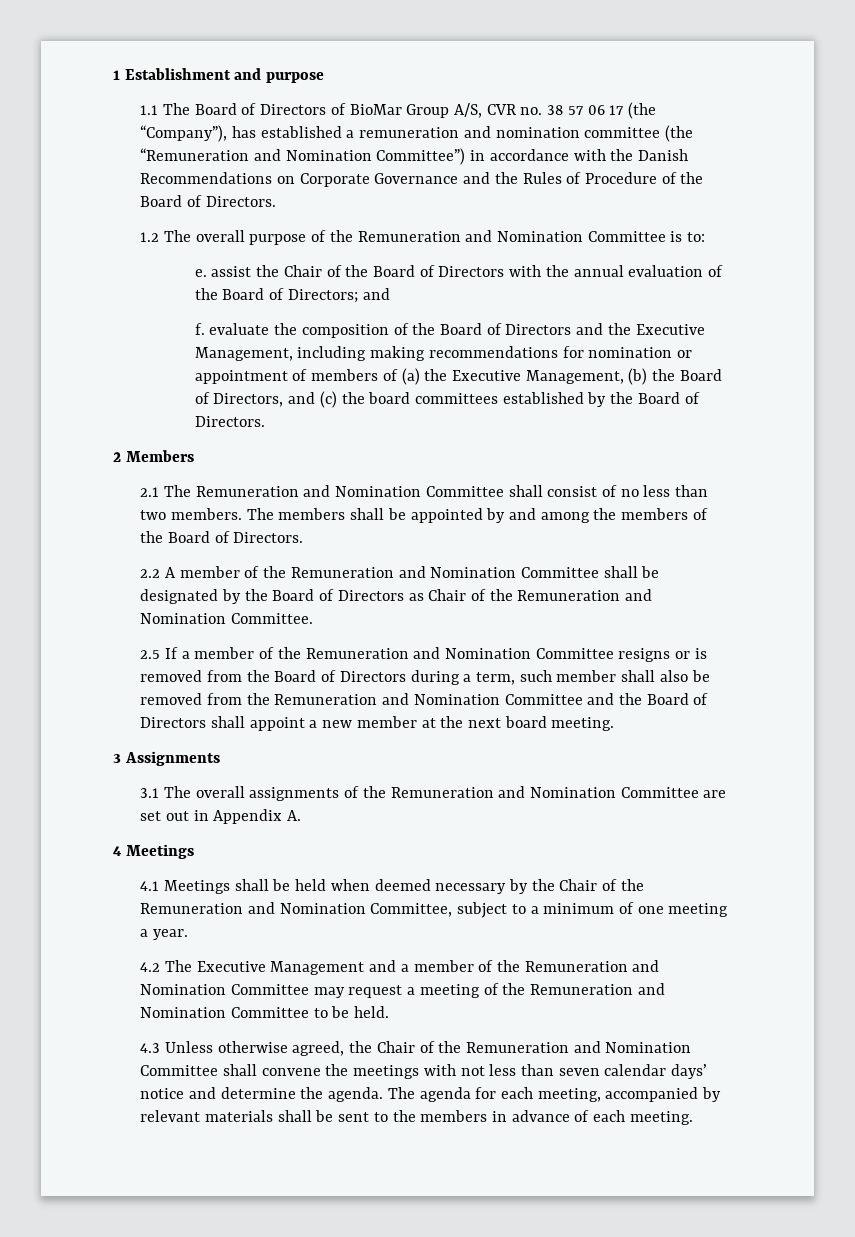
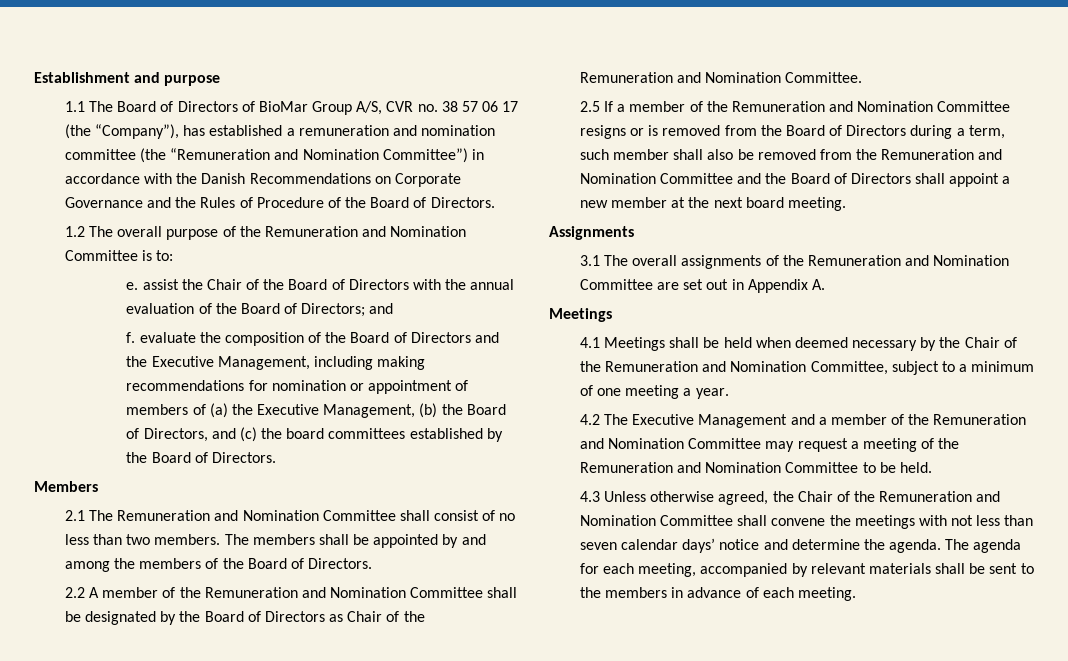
- 1 Establishment and purpose
+ Establishment and purpose
- 2 Members
+ Members
- 3 Assignments
+ Assignments
  3.1 The overall assignments of the Remuneration and Nomination Committee are set out in Appendix A.
- 4 Meetings
+ Meetings

